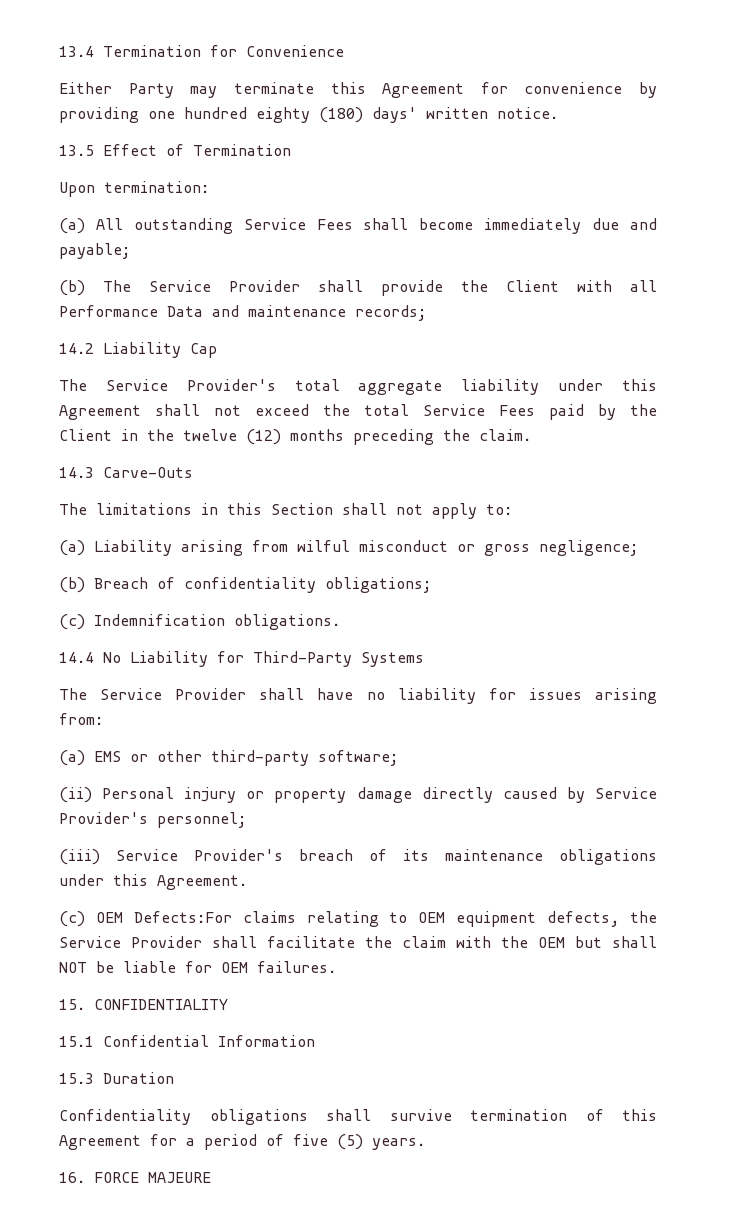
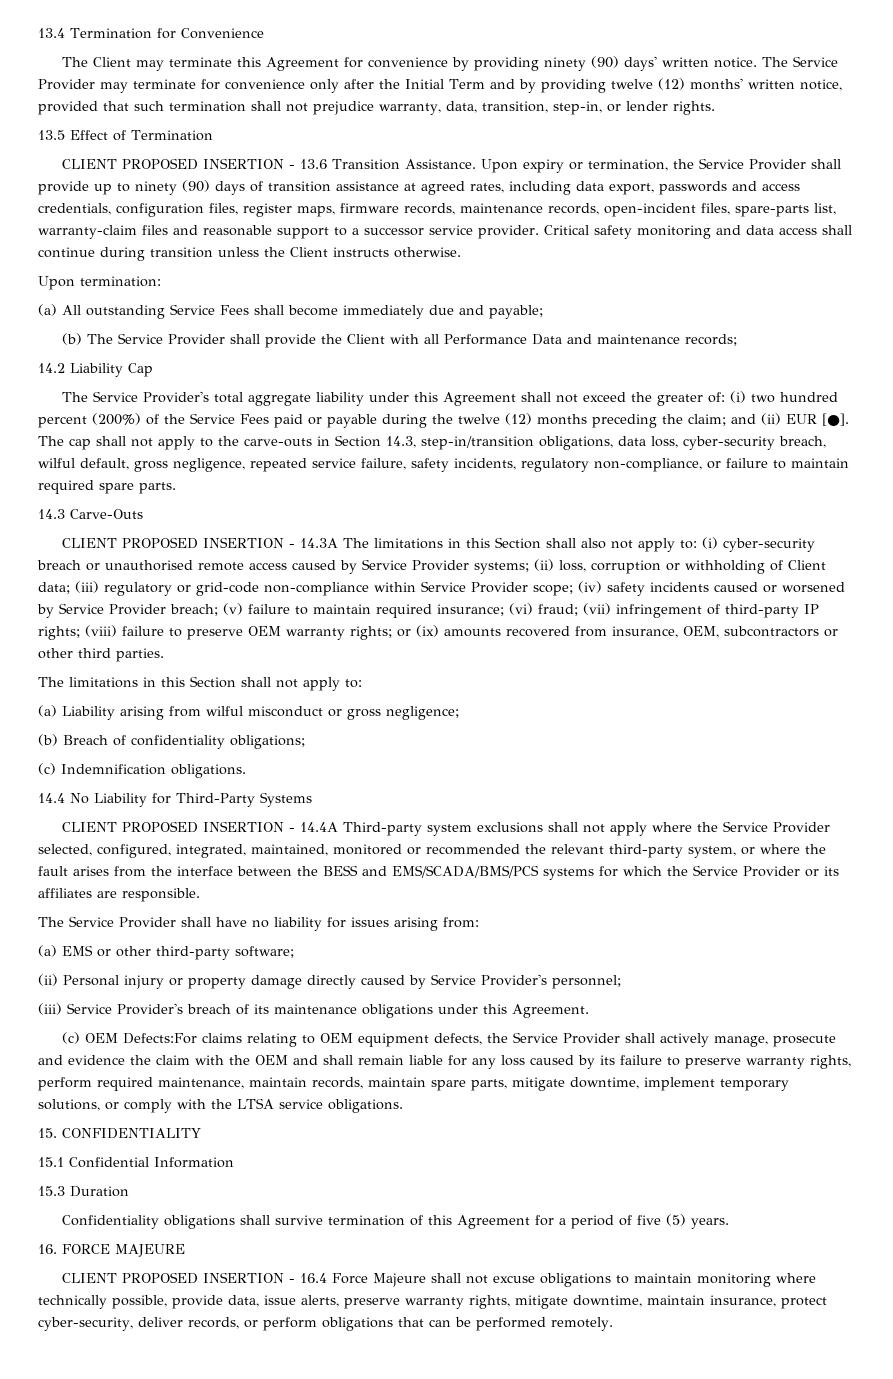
- Either Party may terminate this Agreement for convenience by providing one hundred eighty (180) days' written notice.
+ The Client may terminate this Agreement for convenience by providing ninety (90) days' written notice. The Service Provider may terminate for convenience only after the Initial Term and by providing twelve (12) months' written notice, provided that such termination shall not prejudice warranty, data, transition, step-in, or lender rights.
  13.5 Effect of Termination
+ CLIENT PROPOSED INSERTION - 13.6 Transition Assistance. Upon expiry or termination, the Service Provider shall provide up to ninety (90) days of transition assistance at agreed rates, including data export, passwords and access credentials, configuration files, register maps, firmware records, maintenance records, open-incident files, spare-parts list, warranty-claim files and reasonable support to a successor service provider. Critical safety monitoring and data access shall continue during transition unless the Client instructs otherwise.
- The Service Provider's total aggregate liability under this Agreement shall not exceed the total Service Fees paid by the Client in the twelve (12) months preceding the claim.
+ The Service Provider's total aggregate liability under this Agreement shall not exceed the greater of: (i) two hundred percent (200%) of the Service Fees paid or payable during the twelve (12) months preceding the claim; and (ii) EUR [●]. The cap shall not apply to the carve-outs in Section 14.3, step-in/transition obligations, data loss, cyber-security breach, wilful default, gross negligence, repeated service failure, safety incidents, regulatory non-compliance, or failure to maintain required spare parts.
  14.3 Carve-Outs
+ CLIENT PROPOSED INSERTION - 14.3A The limitations in this Section shall also not apply to: (i) cyber-security breach or unauthorised remote access caused by Service Provider systems; (ii) loss, corruption or withholding of Client data; (iii) regulatory or grid-code non-compliance within Service Provider scope; (iv) safety incidents caused or worsened by Service Provider breach; (v) failure to maintain required insurance; (vi) fraud; (vii) infringement of third-party IP rights; (viii) failure to preserve OEM warranty rights; or (ix) amounts recovered from insurance, OEM, subcontractors or other third parties.
+ CLIENT PROPOSED INSERTION - 14.4A Third-party system exclusions shall not apply where the Service Provider selected, configured, integrated, maintained, monitored or recommended the relevant third-party system, or where the fault arises from the interface between the BESS and EMS/SCADA/BMS/PCS systems for which the Service Provider or its affiliates are responsible.
- (c) OEM Defects:For claims relating to OEM equipment defects, the Service Provider shall facilitate the claim with the OEM but shall NOT be liable for OEM failures.
+ (c) OEM Defects:For claims relating to OEM equipment defects, the Service Provider shall actively manage, prosecute and evidence the claim with the OEM and shall remain liable for any loss caused by its failure to preserve warranty rights, perform required maintenance, maintain records, maintain spare parts, mitigate downtime, implement temporary solutions, or comply with the LTSA service obligations.
+ CLIENT PROPOSED INSERTION - 16.4 Force Majeure shall not excuse obligations to maintain monitoring where technically possible, provide data, issue alerts, preserve warranty rights, mitigate downtime, maintain insurance, protect cyber-security, deliver records, or perform obligations that can be performed remotely.

